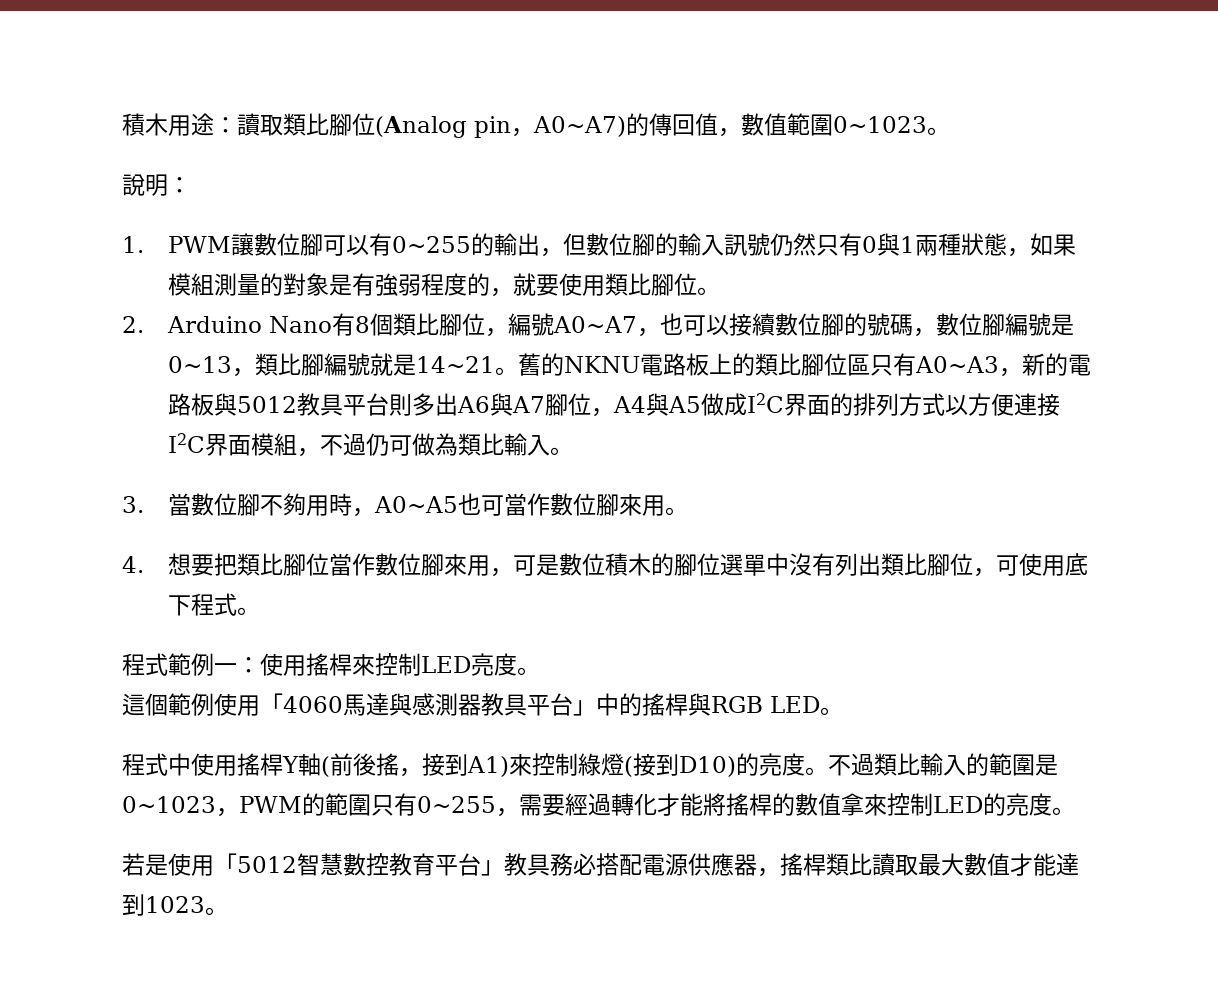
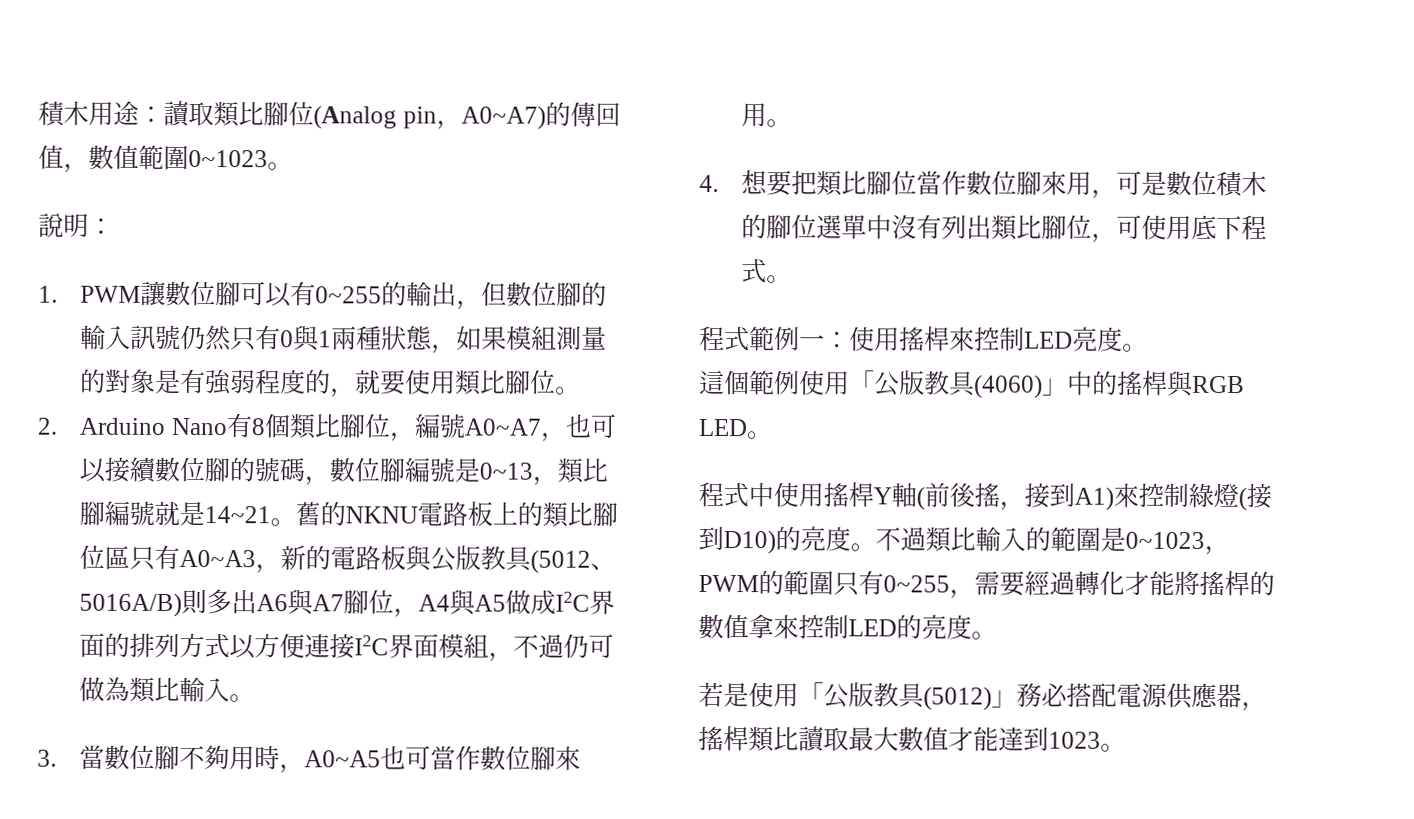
- 舊的NKNU電路板上的類比腳位區只有A0~A3，新的電路板與5012教具平台則多出A6與A7腳位，A4與A5做成I2C界面的排列方式以方便連接I2C界面模組，不過仍可做為類比輸入。
+ 舊的NKNU電路板上的類比腳位區只有A0~A3，新的電路板與公版教具(5012、5016A/B)則多出A6與A7腳位，A4與A5做成I2C界面的排列方式以方便連接I2C界面模組，不過仍可做為類比輸入。
- 這個範例使用「4060馬達與感測器教具平台」中的搖桿與RGB LED。
+ 這個範例使用「公版教具(4060)」中的搖桿與RGB LED。
- 若是使用「5012智慧數控教育平台」教具務必搭配電源供應器，搖桿類比讀取最大數值才能達到1023。
+ 若是使用「公版教具(5012)」務必搭配電源供應器，搖桿類比讀取最大數值才能達到1023。

